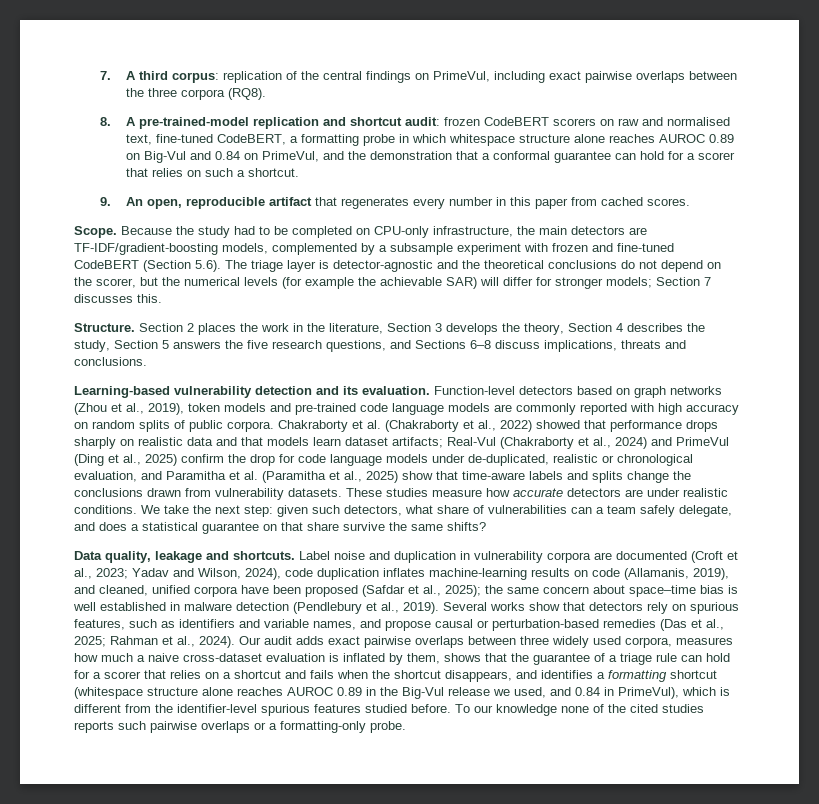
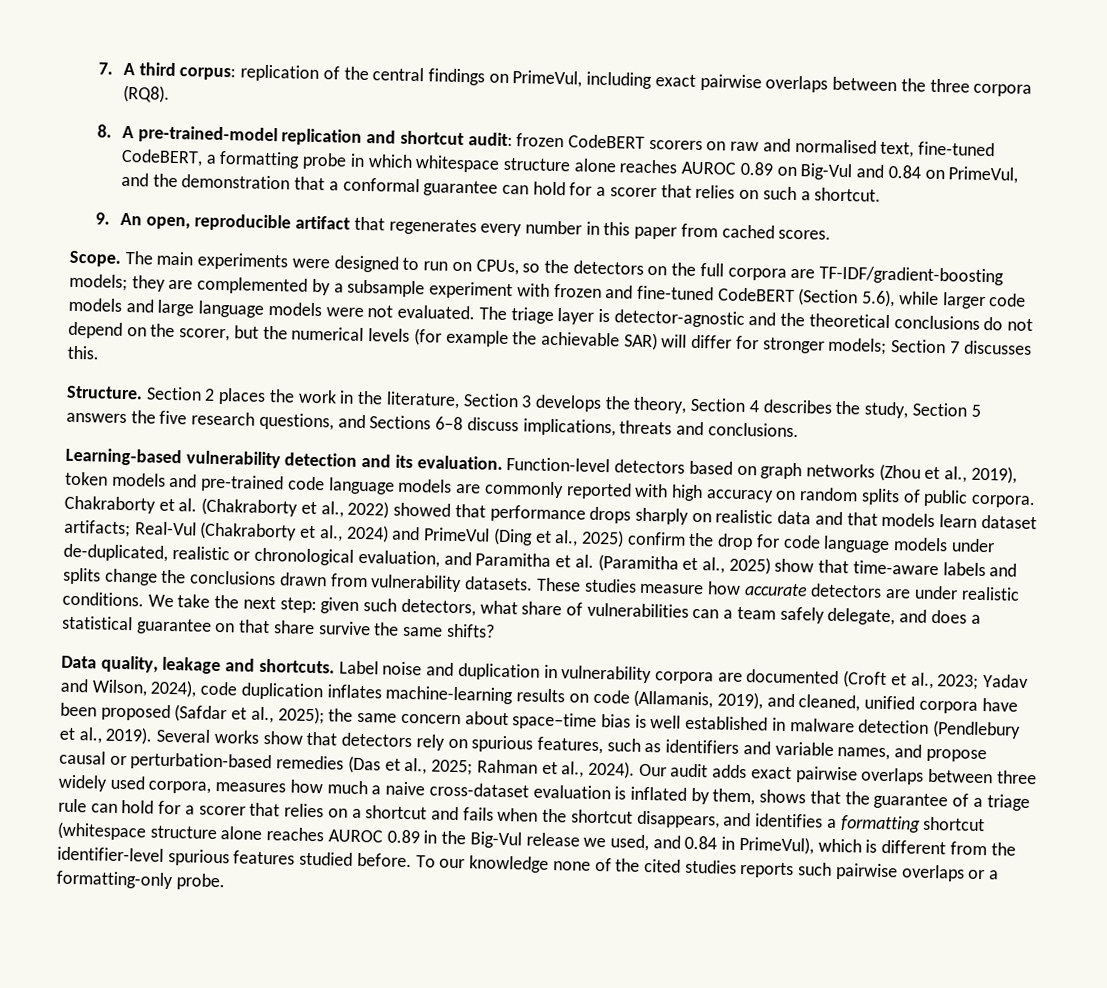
- Because the study had to be completed on CPU-only infrastructure, the main detectors are TF-IDF/gradient-boosting models, complemented by a subsample experiment with frozen and fine-tuned CodeBERT (Section 5.6). The triage layer is detector-agnostic and the theoretical conclusions do not depend on the scorer, but the numerical levels (for example the achievable SAR) will differ for stronger models; Section 7 discusses this.
+ The main experiments were designed to run on CPUs, so the detectors on the full corpora are TF-IDF/gradient-boosting models; they are complemented by a subsample experiment with frozen and fine-tuned CodeBERT (Section 5.6), while larger code models and large language models were not evaluated. The triage layer is detector-agnostic and the theoretical conclusions do not depend on the scorer, but the numerical levels (for example the achievable SAR) will differ for stronger models; Section 7 discusses this.

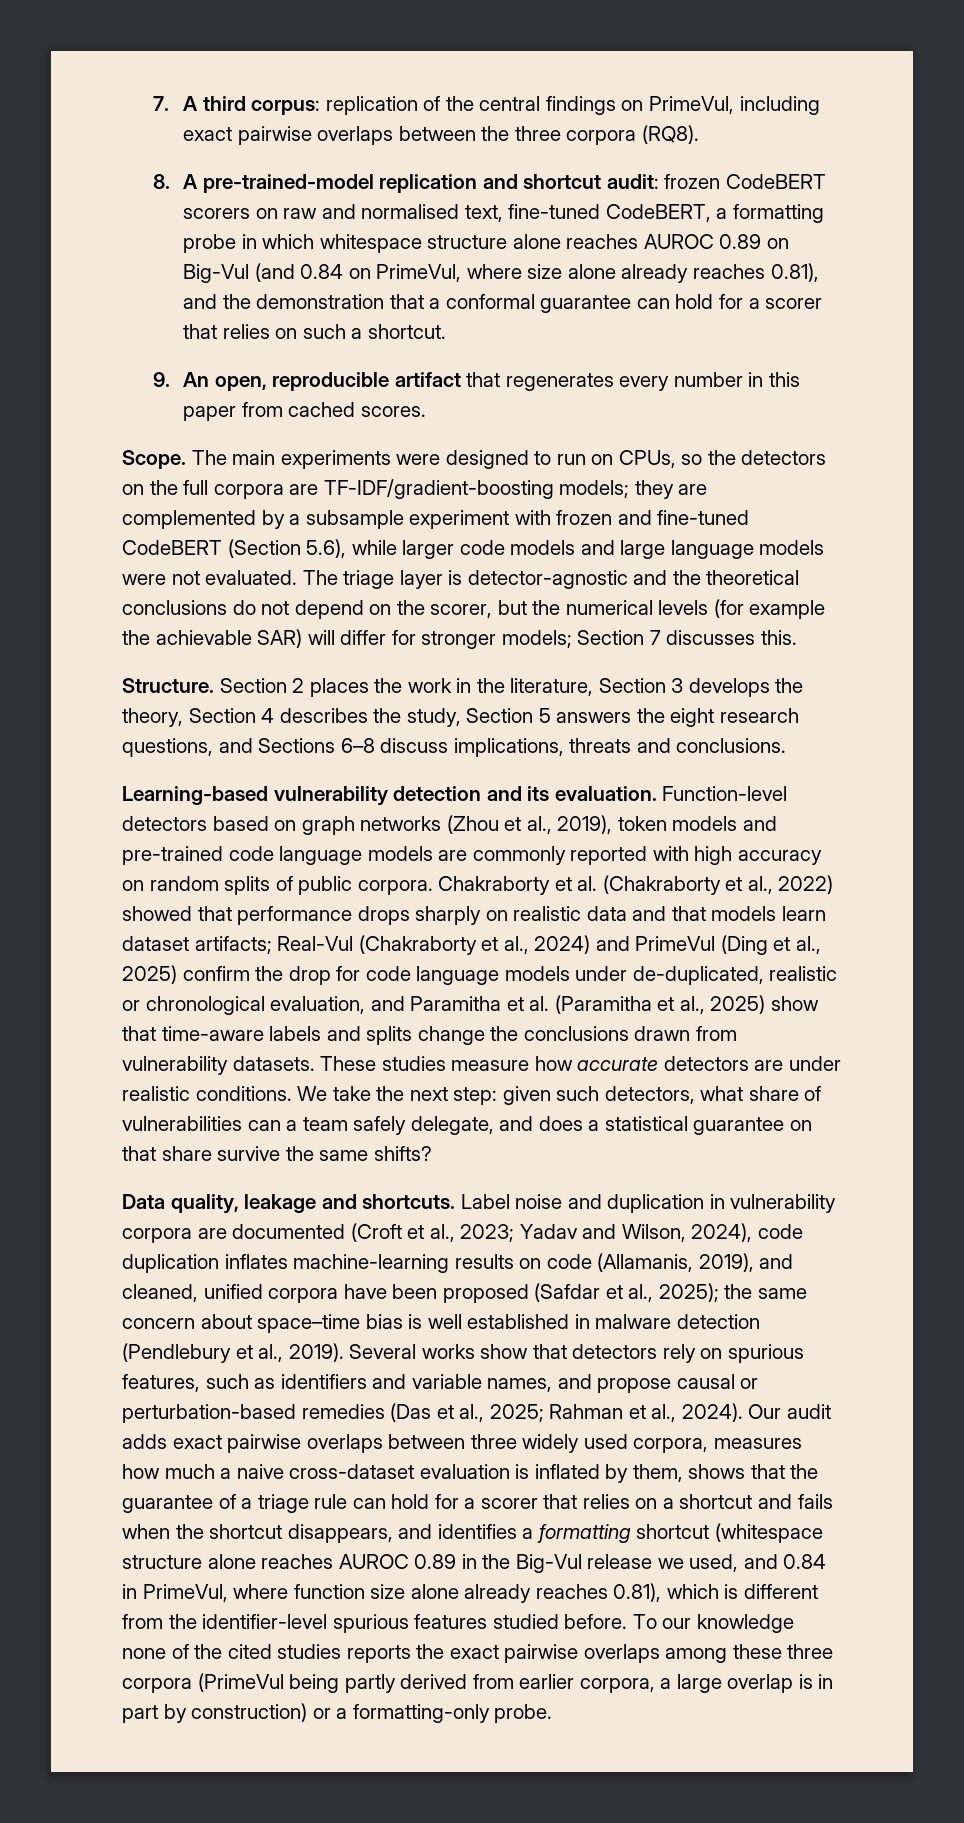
- 8. A pre-trained-model replication and shortcut audit: frozen CodeBERT scorers on raw and normalised text, fine-tuned CodeBERT, a formatting probe in which whitespace structure alone reaches AUROC 0.89 on Big-Vul and 0.84 on PrimeVul, and the demonstration that a conformal guarantee can hold for a scorer that relies on such a shortcut.
+ 8. A pre-trained-model replication and shortcut audit: frozen CodeBERT scorers on raw and normalised text, fine-tuned CodeBERT, a formatting probe in which whitespace structure alone reaches AUROC 0.89 on Big-Vul (and 0.84 on PrimeVul, where size alone already reaches 0.81), and the demonstration that a conformal guarantee can hold for a scorer that relies on such a shortcut.
- Section 2 places the work in the literature, Section 3 develops the theory, Section 4 describes the study, Section 5 answers the five research questions, and Sections 6–8 discuss implications, threats and conclusions.
+ Section 2 places the work in the literature, Section 3 develops the theory, Section 4 describes the study, Section 5 answers the eight research questions, and Sections 6–8 discuss implications, threats and conclusions.
- Our audit adds exact pairwise overlaps between three widely used corpora, measures how much a naive cross-dataset evaluation is inflated by them, shows that the guarantee of a triage rule can hold for a scorer that relies on a shortcut and fails when the shortcut disappears, and identifies a formatting shortcut (whitespace structure alone reaches AUROC 0.89 in the Big-Vul release we used, and 0.84 in PrimeVul), which is different from the identifier-level spurious features studied before.
+ Our audit adds exact pairwise overlaps between three widely used corpora, measures how much a naive cross-dataset evaluation is inflated by them, shows that the guarantee of a triage rule can hold for a scorer that relies on a shortcut and fails when the shortcut disappears, and identifies a formatting shortcut (whitespace structure alone reaches AUROC 0.89 in the Big-Vul release we used, and 0.84 in PrimeVul, where function size alone already reaches 0.81), which is different from the identifier-level spurious features studied before.
- To our knowledge none of the cited studies reports such pairwise overlaps or a formatting-only probe.
+ To our knowledge none of the cited studies reports the exact pairwise overlaps among these three corpora (PrimeVul being partly derived from earlier corpora, a large overlap is in part by construction) or a formatting-only probe.

